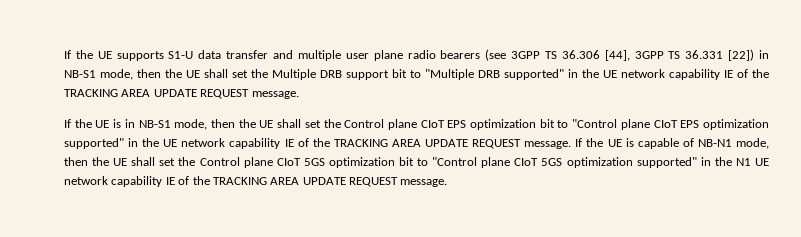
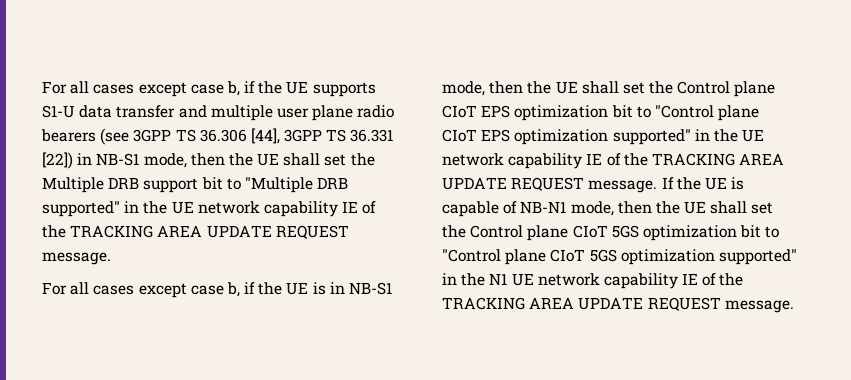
- If the UE supports S1-U data transfer and multiple user plane radio bearers (see 3GPP TS 36.306 [44], 3GPP TS 36.331 [22]) in NB-S1 mode, then the UE shall set the Multiple DRB support bit to "Multiple DRB supported" in the UE network capability IE of the TRACKING AREA UPDATE REQUEST message.
+ For all cases except case b, if the UE supports S1-U data transfer and multiple user plane radio bearers (see 3GPP TS 36.306 [44], 3GPP TS 36.331 [22]) in NB-S1 mode, then the UE shall set the Multiple DRB support bit to "Multiple DRB supported" in the UE network capability IE of the TRACKING AREA UPDATE REQUEST message.
- If the UE is in NB-S1 mode, then the UE shall set the Control plane CIoT EPS optimization bit to "Control plane CIoT EPS optimization supported" in the UE network capability IE of the TRACKING AREA UPDATE REQUEST message.
+ For all cases except case b, if the UE is in NB-S1 mode, then the UE shall set the Control plane CIoT EPS optimization bit to "Control plane CIoT EPS optimization supported" in the UE network capability IE of the TRACKING AREA UPDATE REQUEST message.

